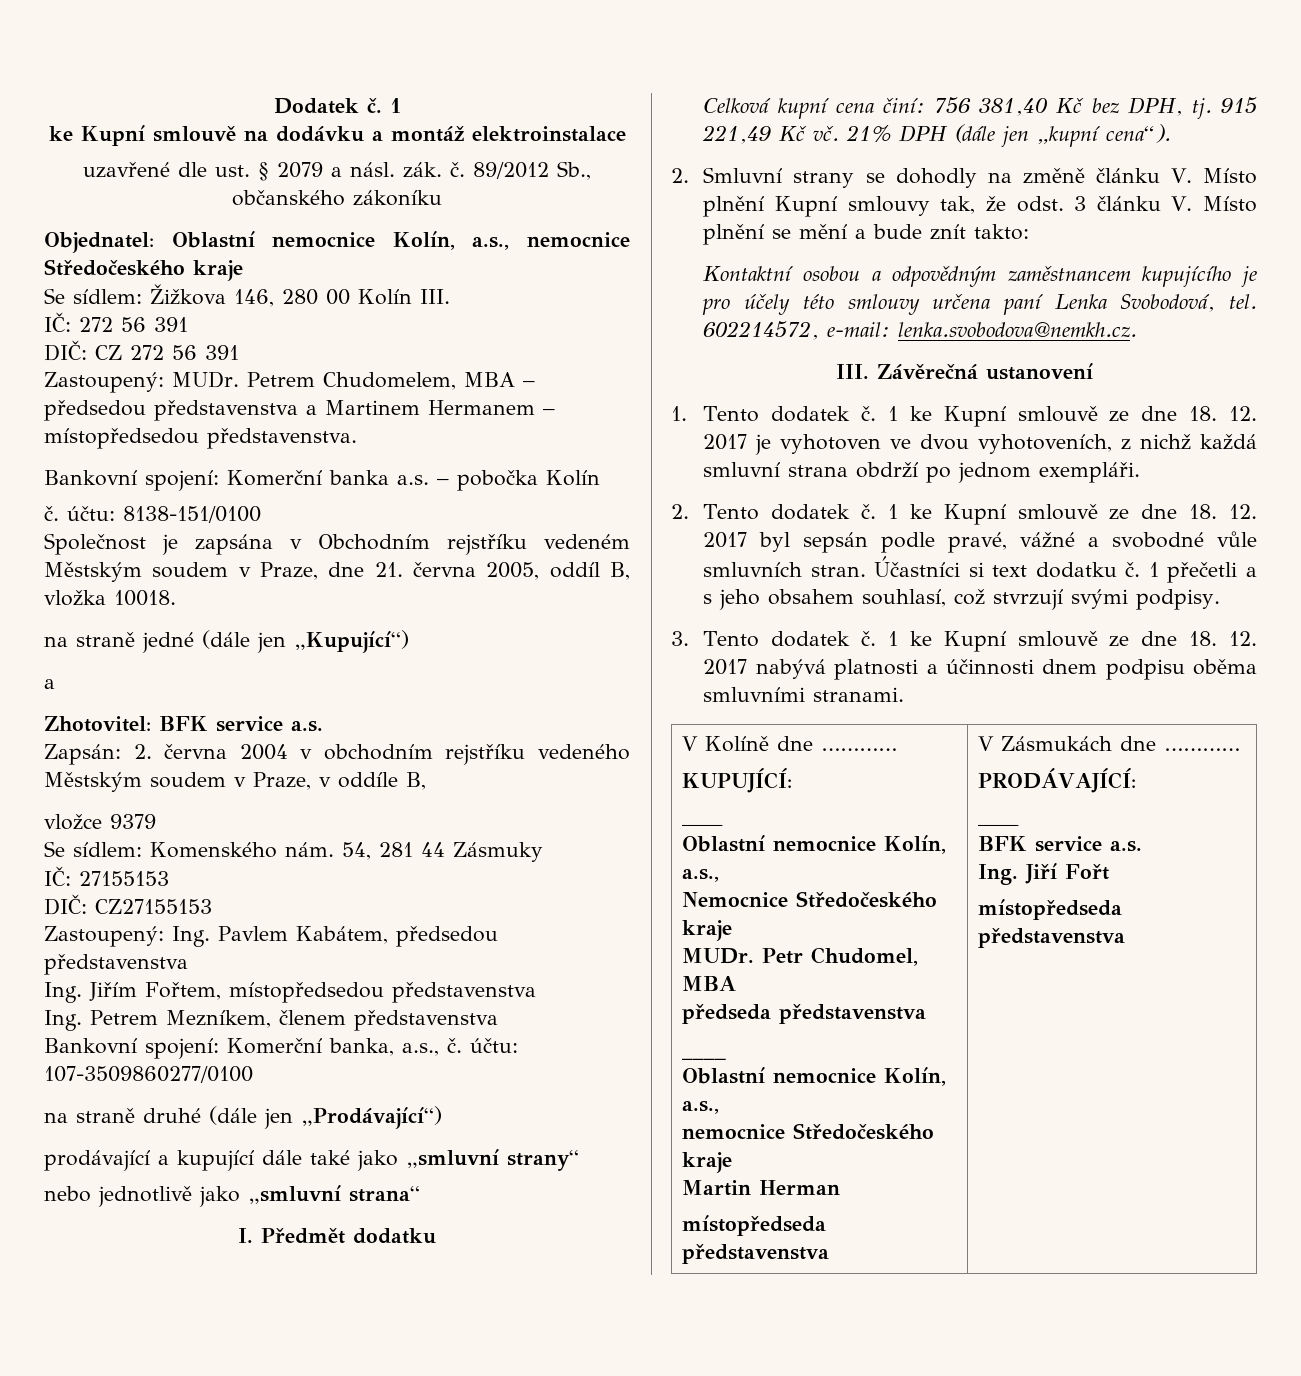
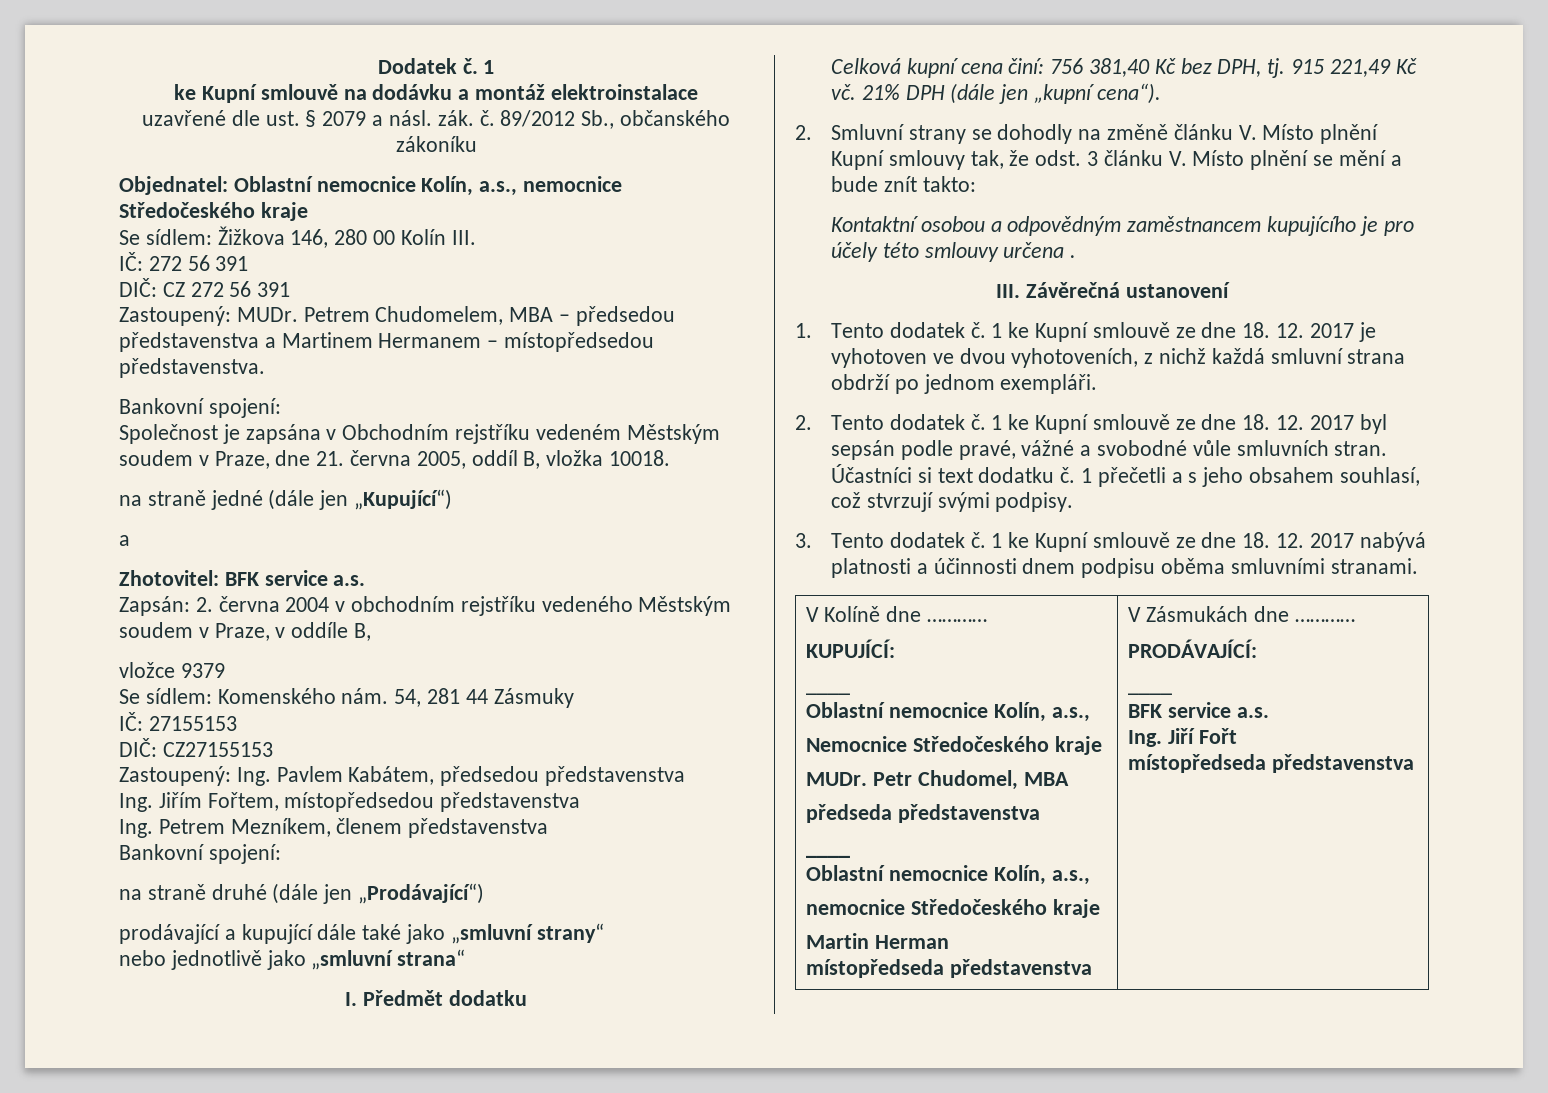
  Petrem Chudomelem, MBA – předsedou představenstva a Martinem Hermanem – místopředsedou představenstva.
- Bankovní spojení: Komerční banka a.s. – pobočka Kolín
- č. účtu: 8138-151/0100
+ Bankovní spojení:
  Ing. Petrem Mezníkem, členem představenstva
- Bankovní spojení: Komerční banka, a.s., č. účtu: 107-3509860277/0100
+ Bankovní spojení:
- Kontaktní osobou a odpovědným zaměstnancem kupujícího je pro účely této smlouvy určena paní Lenka Svobodová, tel. 602214572, e-mail: lenka.svobodova@nemkh.cz.
+ Kontaktní osobou a odpovědným zaměstnancem kupujícího je pro účely této smlouvy určena .

